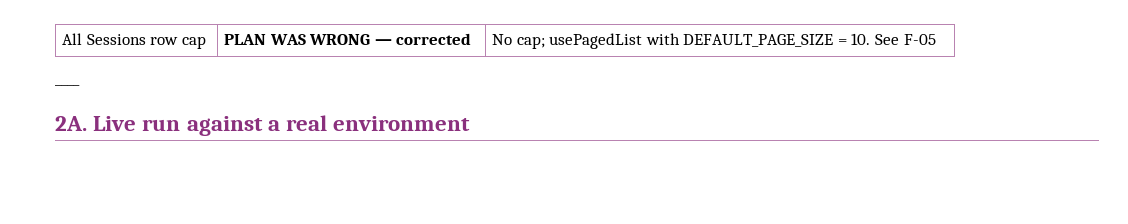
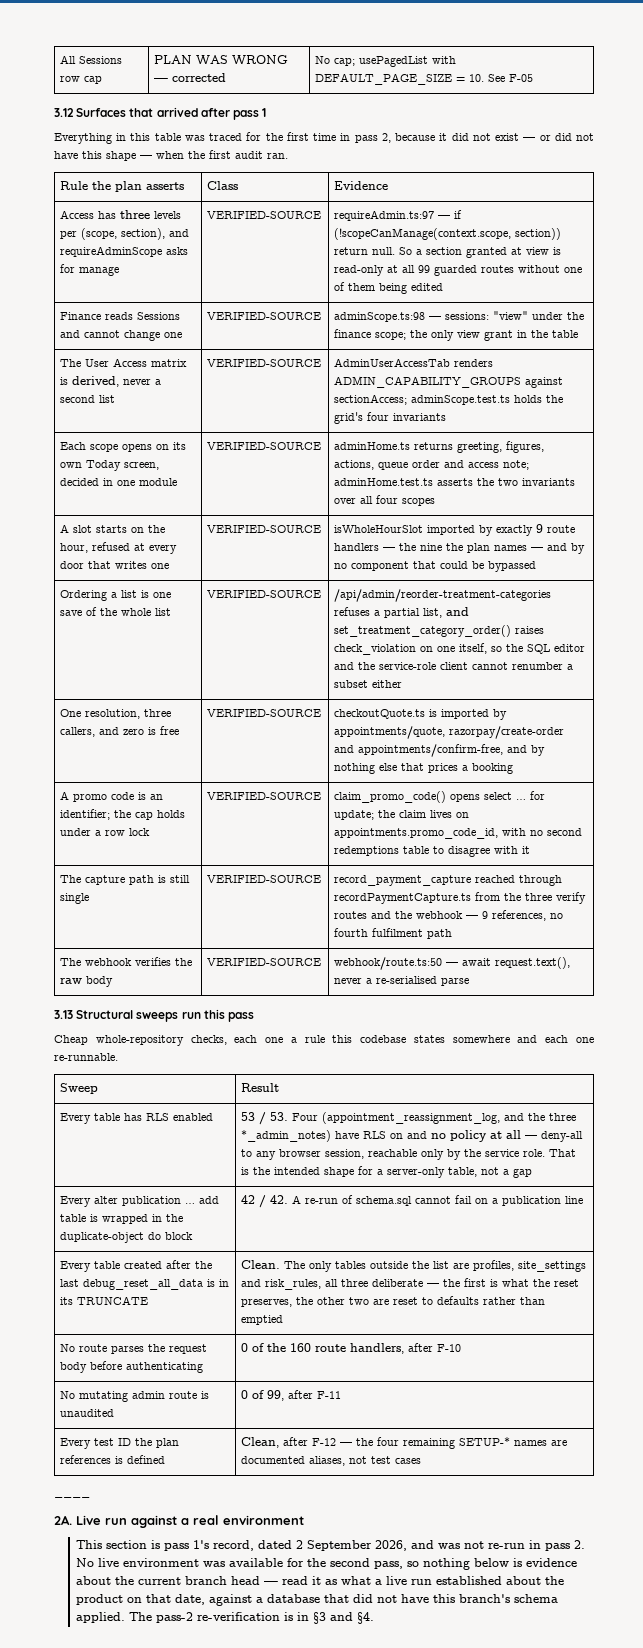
+ 3.12 Surfaces that arrived after pass 1
+ Everything in this table was traced for the first time in pass 2, because it did not exist — or did not have this shape — when the first audit ran.
+ Rule the plan asserts | Class | Evidence
+ Access has three levels per (scope, section), and requireAdminScope asks for manage | VERIFIED-SOURCE | requireAdmin.ts:97 — if (!scopeCanManage(context.scope, section)) return null. So a section granted at view is read-only at all 99 guarded routes without one of them being edited
+ Finance reads Sessions and cannot change one | VERIFIED-SOURCE | adminScope.ts:98 — sessions: "view" under the finance scope; the only view grant in the table
+ The User Access matrix is derived, never a second list | VERIFIED-SOURCE | AdminUserAccessTab renders ADMIN_CAPABILITY_GROUPS against sectionAccess; adminScope.test.ts holds the grid's four invariants
+ Each scope opens on its own Today screen, decided in one module | VERIFIED-SOURCE | adminHome.ts returns greeting, figures, actions, queue order and access note; adminHome.test.ts asserts the two invariants over all four scopes
+ A slot starts on the hour, refused at every door that writes one | VERIFIED-SOURCE | isWholeHourSlot imported by exactly 9 route handlers — the nine the plan names — and by no component that could be bypassed
+ Ordering a list is one save of the whole list | VERIFIED-SOURCE | /api/admin/reorder-treatment-categories refuses a partial list, and set_treatment_category_order() raises check_violation on one itself, so the SQL editor and the service-role client cannot renumber a subset either
+ One resolution, three callers, and zero is free | VERIFIED-SOURCE | checkoutQuote.ts is imported by appointments/quote, razorpay/create-order and appointments/confirm-free, and by nothing else that prices a booking
+ A promo code is an identifier; the cap holds under a row lock | VERIFIED-SOURCE | claim_promo_code() opens select … for update; the claim lives on appointments.promo_code_id, with no second redemptions table to disagree with it
+ The capture path is still single | VERIFIED-SOURCE | record_payment_capture reached through recordPaymentCapture.ts from the three verify routes and the webhook — 9 references, no fourth fulfilment path
+ The webhook verifies the raw body | VERIFIED-SOURCE | webhook/route.ts:50 — await request.text(), never a re-serialised parse
+ 3.13 Structural sweeps run this pass
+ Cheap whole-repository checks, each one a rule this codebase states somewhere and each one re-runnable.
+ Sweep | Result
+ Every table has RLS enabled | 53 / 53. Four (appointment_reassignment_log, and the three *_admin_notes) have RLS on and no policy at all — deny-all to any browser session, reachable only by the service role. That is the intended shape for a server-only table, not a gap
+ Every alter publication … add table is wrapped in the duplicate-object do block | 42 / 42. A re-run of schema.sql cannot fail on a publication line
+ Every table created after the last debug_reset_all_data is in its TRUNCATE | Clean. The only tables outside the list are profiles, site_settings and risk_rules, all three deliberate — the first is what the reset preserves, the other two are reset to defaults rather than emptied
+ No route parses the request body before authenticating | 0 of the 160 route handlers, after F-10
+ No mutating admin route is unaudited | 0 of 99, after F-11
+ Every test ID the plan references is defined | Clean, after F-12 — the four remaining SETUP-* names are documented aliases, not test cases
+ This section is pass 1's record, dated 2 September 2026, and was not re-run in pass 2. No live environment was available for the second pass, so nothing below is evidence about the current branch head — read it as what a live run established about the product on that date, against a database that did not have this branch's schema applied. The pass-2 re-verification is in §3 and §4.

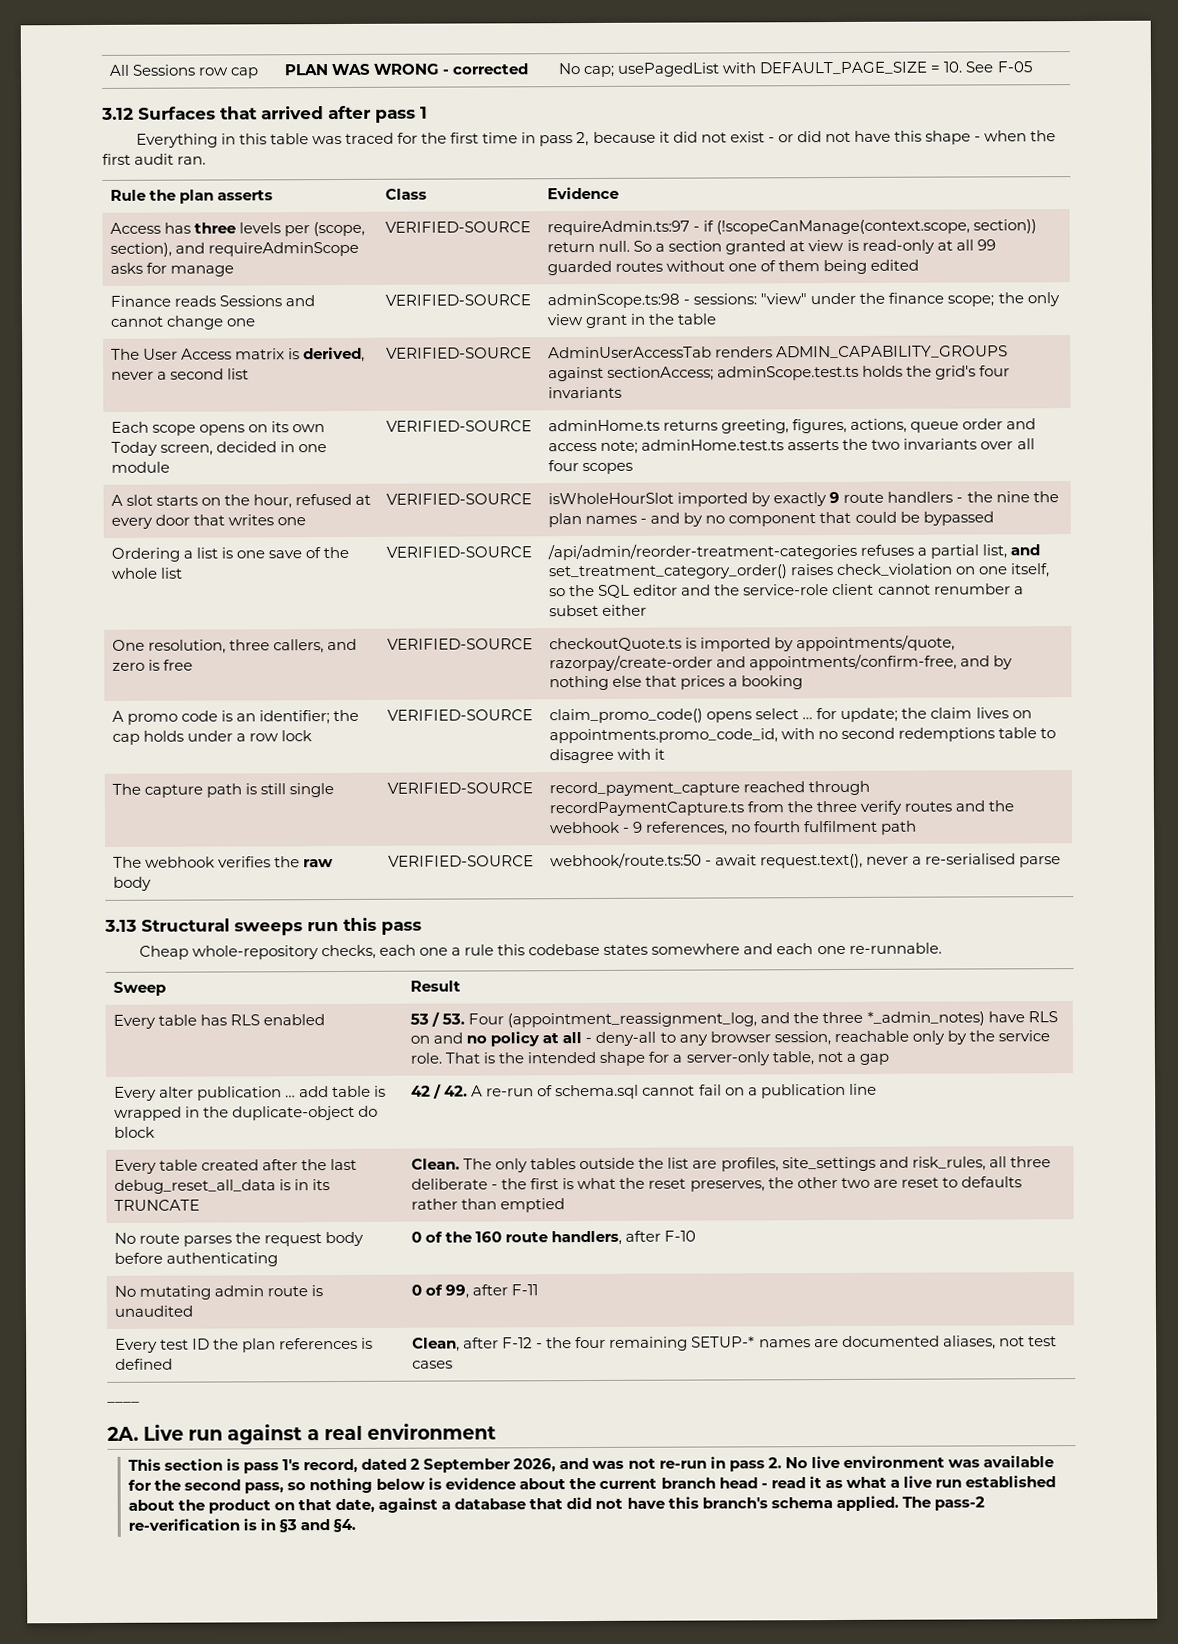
- All Sessions row cap | PLAN WAS WRONG — corrected | No cap; usePagedList with DEFAULT_PAGE_SIZE = 10. See F-05
+ All Sessions row cap | PLAN WAS WRONG - corrected | No cap; usePagedList with DEFAULT_PAGE_SIZE = 10. See F-05
- Everything in this table was traced for the first time in pass 2, because it did not exist — or did not have this shape — when the first audit ran.
+ Everything in this table was traced for the first time in pass 2, because it did not exist - or did not have this shape - when the first audit ran.
- Access has three levels per (scope, section), and requireAdminScope asks for manage | VERIFIED-SOURCE | requireAdmin.ts:97 — if (!scopeCanManage(context.scope, section)) return null. So a section granted at view is read-only at all 99 guarded routes without one of them being edited
+ Access has three levels per (scope, section), and requireAdminScope asks for manage | VERIFIED-SOURCE | requireAdmin.ts:97 - if (!scopeCanManage(context.scope, section)) return null. So a section granted at view is read-only at all 99 guarded routes without one of them being edited
- Finance reads Sessions and cannot change one | VERIFIED-SOURCE | adminScope.ts:98 — sessions: "view" under the finance scope; the only view grant in the table
+ Finance reads Sessions and cannot change one | VERIFIED-SOURCE | adminScope.ts:98 - sessions: "view" under the finance scope; the only view grant in the table
- A slot starts on the hour, refused at every door that writes one | VERIFIED-SOURCE | isWholeHourSlot imported by exactly 9 route handlers — the nine the plan names — and by no component that could be bypassed
+ A slot starts on the hour, refused at every door that writes one | VERIFIED-SOURCE | isWholeHourSlot imported by exactly 9 route handlers - the nine the plan names - and by no component that could be bypassed
- The capture path is still single | VERIFIED-SOURCE | record_payment_capture reached through recordPaymentCapture.ts from the three verify routes and the webhook — 9 references, no fourth fulfilment path
+ The capture path is still single | VERIFIED-SOURCE | record_payment_capture reached through recordPaymentCapture.ts from the three verify routes and the webhook - 9 references, no fourth fulfilment path
- The webhook verifies the raw body | VERIFIED-SOURCE | webhook/route.ts:50 — await request.text(), never a re-serialised parse
+ The webhook verifies the raw body | VERIFIED-SOURCE | webhook/route.ts:50 - await request.text(), never a re-serialised parse
- 53 / 53. Four (appointment_reassignment_log, and the three *_admin_notes) have RLS on and no policy at all — deny-all to any browser session, reachable only by the service role.
+ 53 / 53. Four (appointment_reassignment_log, and the three *_admin_notes) have RLS on and no policy at all - deny-all to any browser session, reachable only by the service role.
- The only tables outside the list are profiles, site_settings and risk_rules, all three deliberate — the first is what the reset preserves, the other two are reset to defaults rather than emptied
+ The only tables outside the list are profiles, site_settings and risk_rules, all three deliberate - the first is what the reset preserves, the other two are reset to defaults rather than emptied
- Every test ID the plan references is defined | Clean, after F-12 — the four remaining SETUP-* names are documented aliases, not test cases
+ Every test ID the plan references is defined | Clean, after F-12 - the four remaining SETUP-* names are documented aliases, not test cases
- This section is pass 1's record, dated 2 September 2026, and was not re-run in pass 2. No live environment was available for the second pass, so nothing below is evidence about the current branch head — read it as what a live run established about the product on that date, against a database that did not have this branch's schema applied.
+ This section is pass 1's record, dated 2 September 2026, and was not re-run in pass 2. No live environment was available for the second pass, so nothing below is evidence about the current branch head - read it as what a live run established about the product on that date, against a database that did not have this branch's schema applied.

